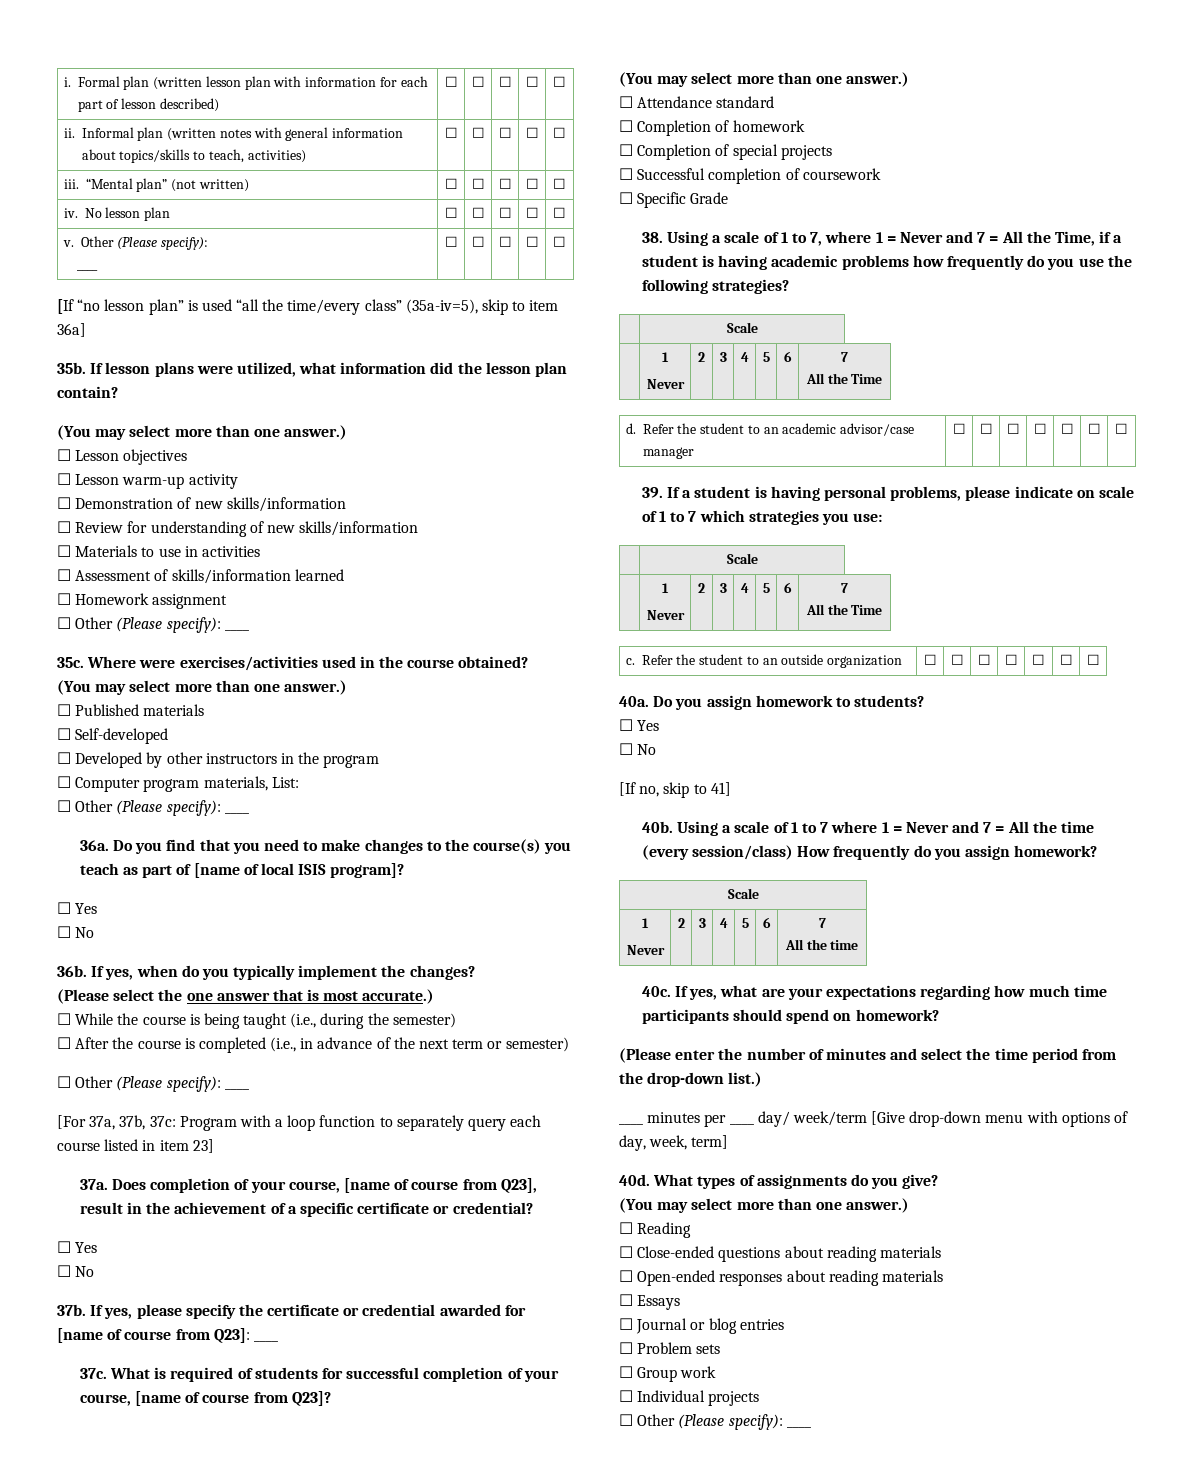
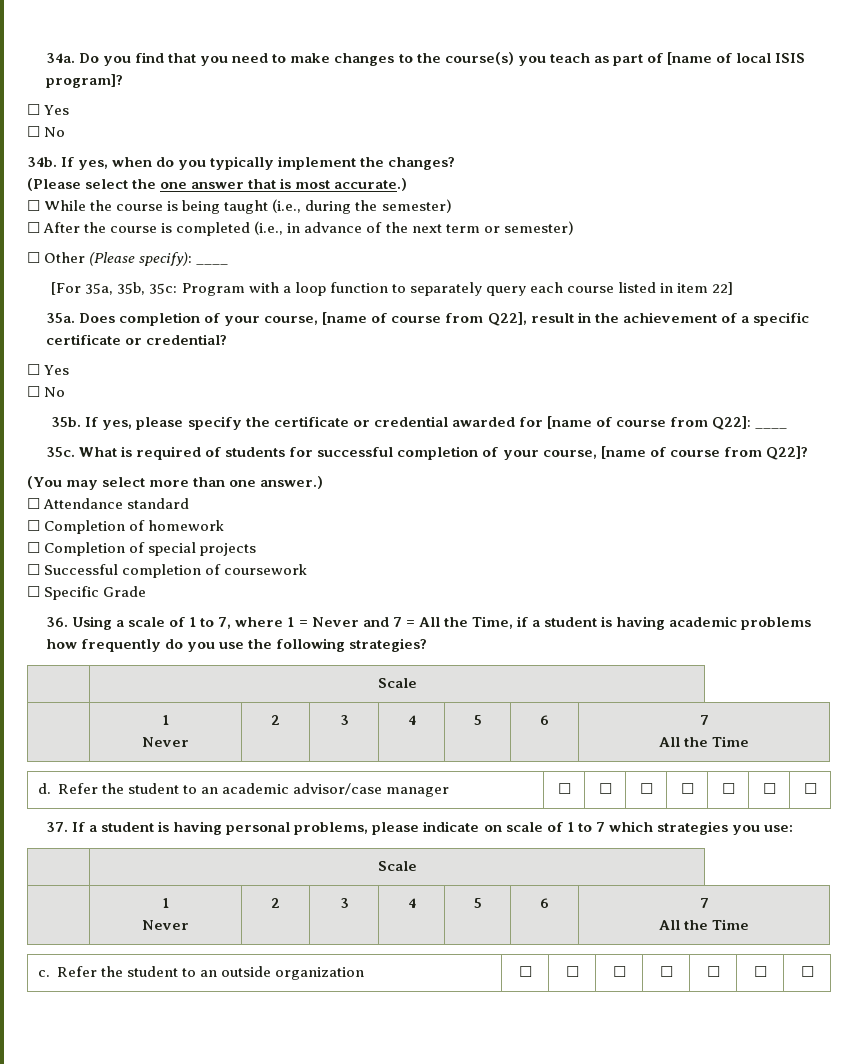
- i. Formal plan (written lesson plan with information for each part of lesson described) | ☐ | ☐ | ☐ | ☐ | ☐
- ii. Informal plan (written notes with general information about topics/skills to teach, activities) | ☐ | ☐ | ☐ | ☐ | ☐
- iii. “Mental plan” (not written) | ☐ | ☐ | ☐ | ☐ | ☐
- iv. No lesson plan | ☐ | ☐ | ☐ | ☐ | ☐
- v. Other (Please specify):
- ____ | ☐ | ☐ | ☐ | ☐ | ☐
- [If “no lesson plan” is used “all the time/every class” (35a-iv=5), skip to item 36a]
- 35b. If lesson plans were utilized, what information did the lesson plan contain?
- (You may select more than one answer.)
- ☐ Lesson objectives
- ☐ Lesson warm-up activity
- ☐ Demonstration of new skills/information
- ☐ Review for understanding of new skills/information
- ☐ Materials to use in activities
- ☐ Assessment of skills/information learned
- ☐ Homework assignment
- ☐ Other (Please specify): ____
- 35c. Where were exercises/activities used in the course obtained?
- (You may select more than one answer.)
- ☐ Published materials
- ☐ Self-developed
- ☐ Developed by other instructors in the program
- ☐ Computer program materials, List:
- ☐ Other (Please specify): ____
- 36a.
+ 34a.
- 36b.
+ 34b.
- [For 37a, 37b, 37c: Program with a loop function to separately query each course listed in item 23]
- 37a.
+ [For 35a, 35b, 35c: Program with a loop function to separately query each course listed in item 22]
+ 35a.
- Does completion of your course, [name of course from Q23], result in the achievement of a specific certificate or credential?
+ Does completion of your course, [name of course from Q22], result in the achievement of a specific certificate or credential?
- 37b.
+ 35b.
- If yes, please specify the certificate or credential awarded for [name of course from Q23]: ____
- 37c.
+ If yes, please specify the certificate or credential awarded for [name of course from Q22]: ____
+ 35c.
- What is required of students for successful completion of your course, [name of course from Q23]?
+ What is required of students for successful completion of your course, [name of course from Q22]?
- 38. Using a scale of 1 to 7, where 1 = Never and 7 = All the Time, if a student is having academic problems how frequently do you use the following strategies?
+ 36. Using a scale of 1 to 7, where 1 = Never and 7 = All the Time, if a student is having academic problems how frequently do you use the following strategies?
- 39. If a student is having personal problems, please indicate on scale of 1 to 7 which strategies you use:
+ 37. If a student is having personal problems, please indicate on scale of 1 to 7 which strategies you use:
- 40a. Do you assign homework to students?
- ☐ Yes
- ☐ No
- [If no, skip to 41]
- 40b. Using a scale of 1 to 7 where 1 = Never and 7 = All the time (every session/class) How frequently do you assign homework?
- Scale
- 1
- Never | 2 | 3 | 4 | 5 | 6 | 7
- All the time
- 40c. If yes, what are your expectations regarding how much time participants should spend on homework?
- (Please enter the number of minutes and select the time period from the drop-down list.)
- ____ minutes per ____ day/ week/term [Give drop-down menu with options of day, week, term]
- 40d. What types of assignments do you give?
- (You may select more than one answer.)
- ☐ Reading
- ☐ Close-ended questions about reading materials
- ☐ Open-ended responses about reading materials
- ☐ Essays
- ☐ Journal or blog entries
- ☐ Problem sets
- ☐ Group work
- ☐ Individual projects
- ☐ Other (Please specify): ____

